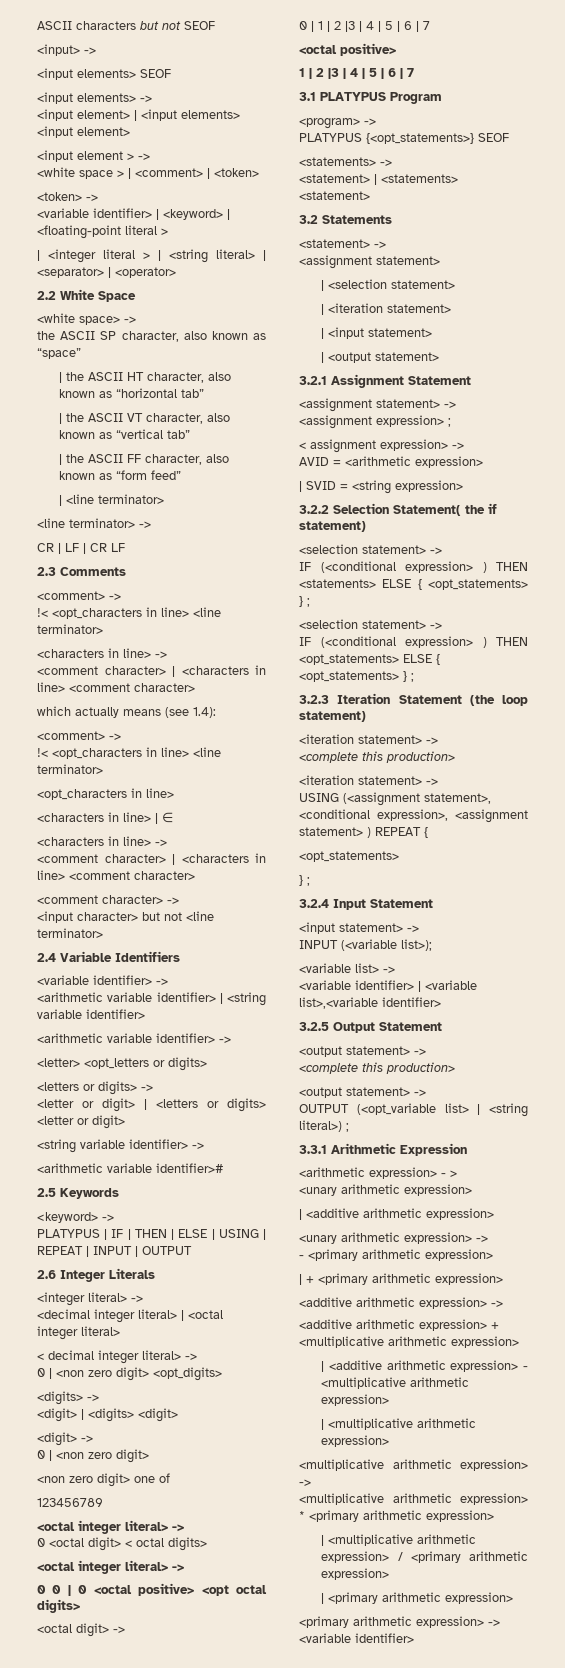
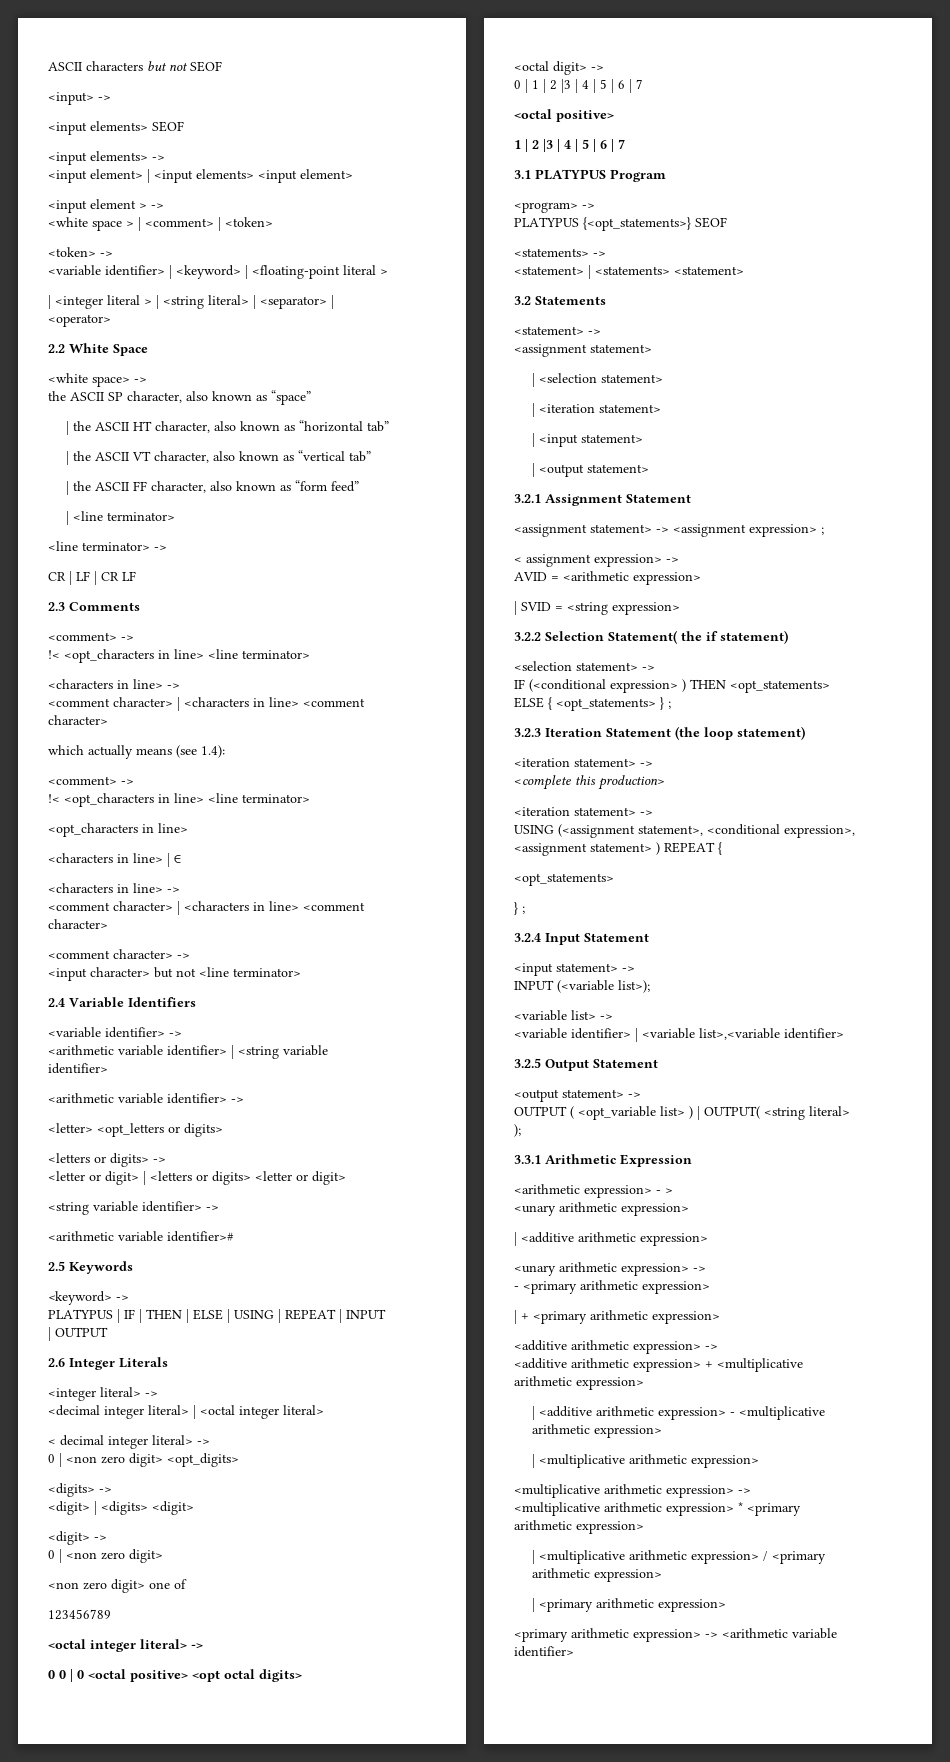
- 0 <octal digit> < octal digits>
- <octal integer literal> ->
- IF (<conditional expression> ) THEN <statements> ELSE { <opt_statements> } ;
- <selection statement> ->
  3.2.5 Output Statement
  <output statement> ->
- <complete this production>
- <output statement> ->
- OUTPUT (<opt_variable list> | <string literal>) ;
+ OUTPUT ( <opt_variable list> ) | OUTPUT( <string literal> );
- <primary arithmetic expression> -> <variable identifier>
+ <primary arithmetic expression> -> <arithmetic variable identifier>

